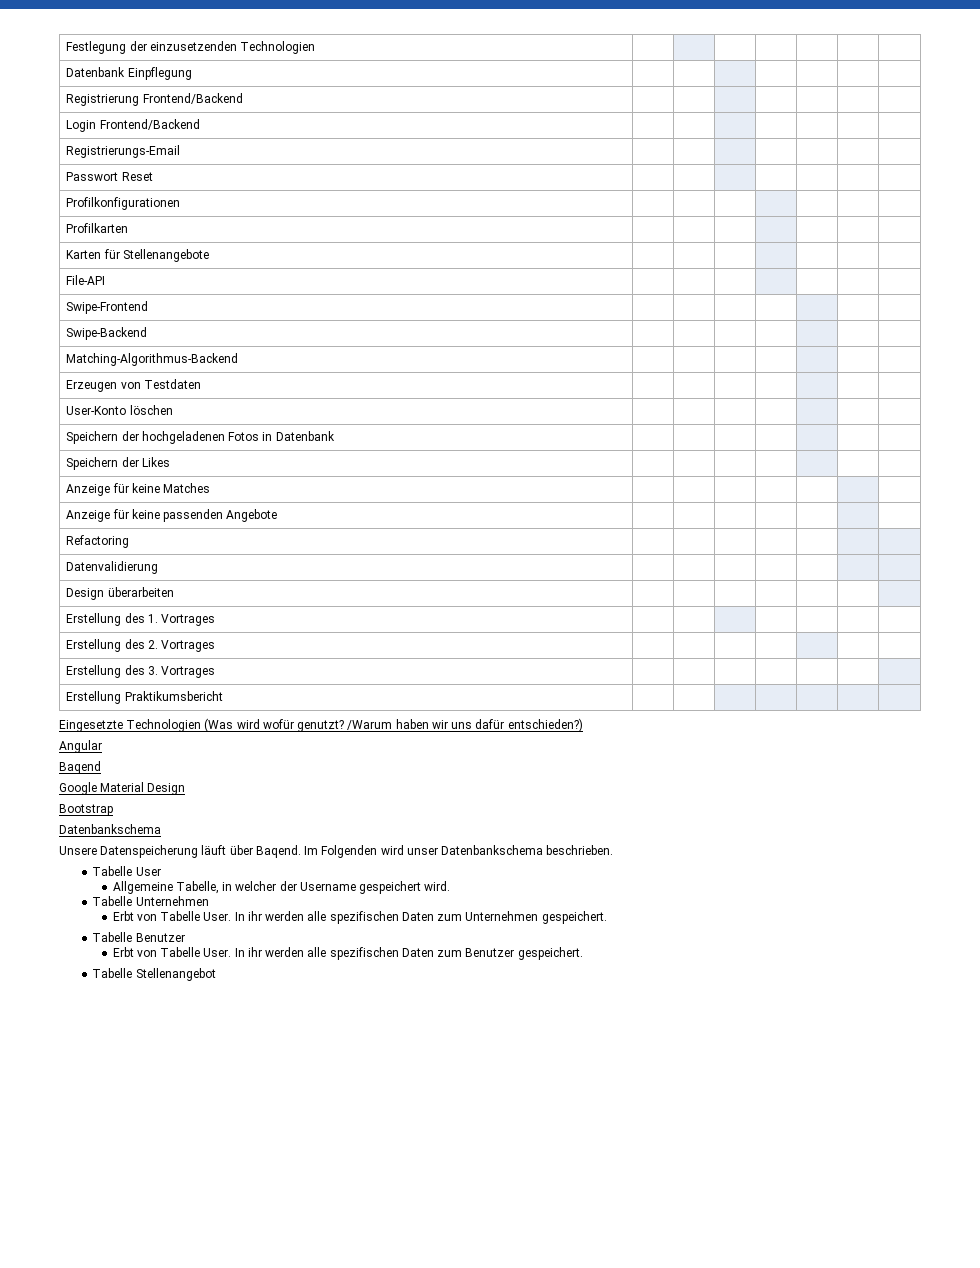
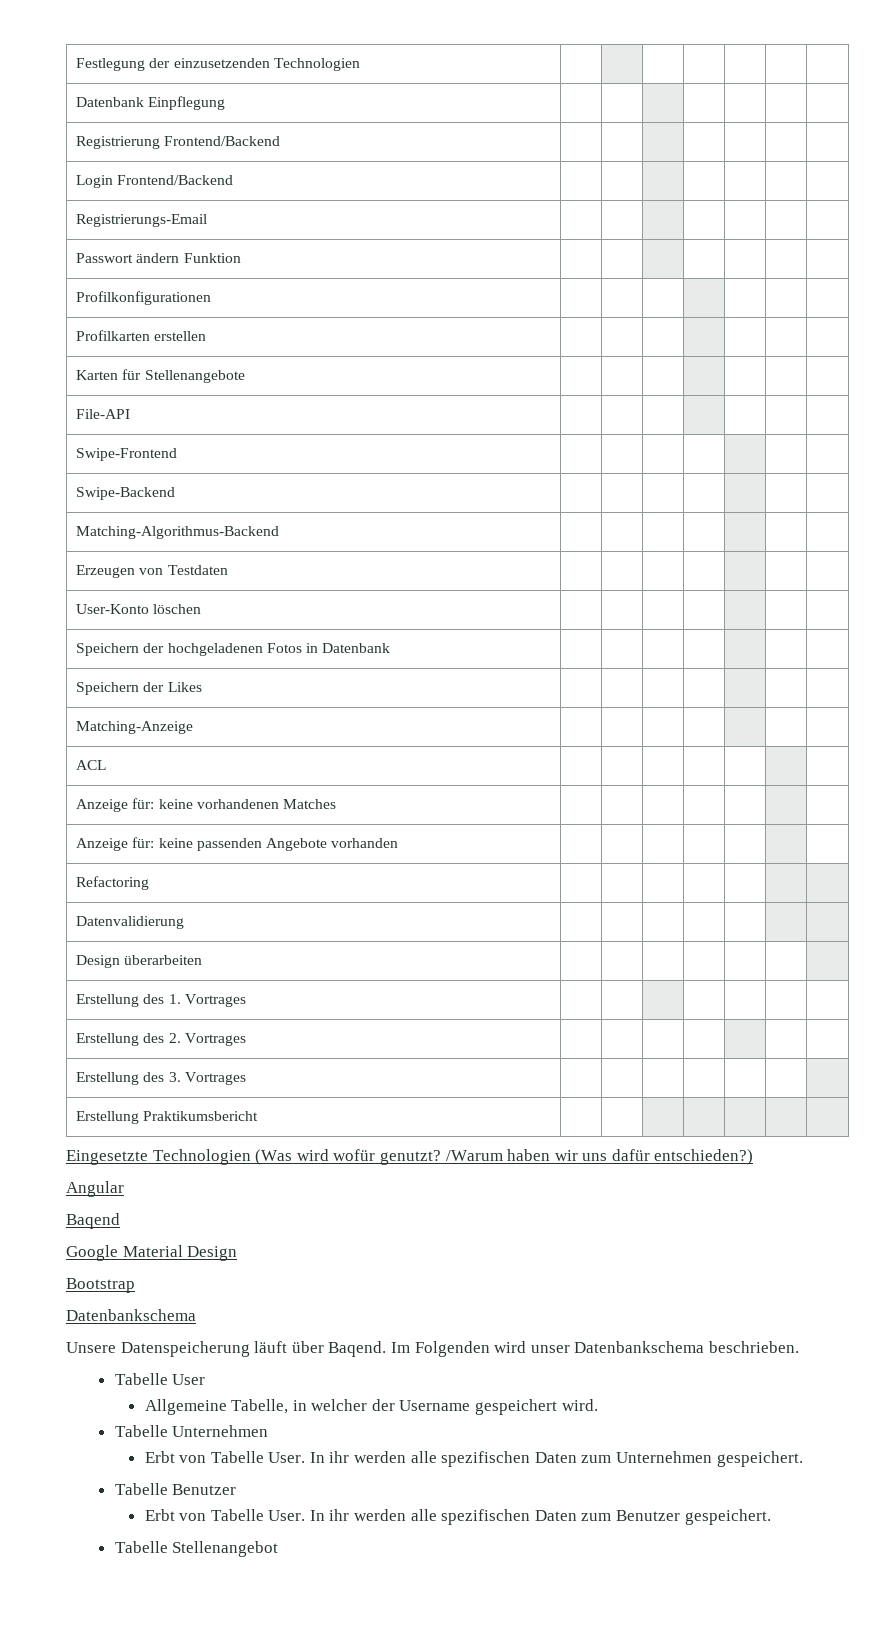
- Passwort Reset | | | | | | |
+ Passwort ändern Funktion | | | | | | |
- Profilkarten | | | | | | |
+ Profilkarten erstellen | | | | | | |
- Anzeige für keine Matches | | | | | | |
+ Matching-Anzeige | | | | | | |
+ ACL | | | | | | |
+ Anzeige für: keine vorhandenen Matches | | | | | | |
- Anzeige für keine passenden Angebote | | | | | | |
+ Anzeige für: keine passenden Angebote vorhanden | | | | | | |

